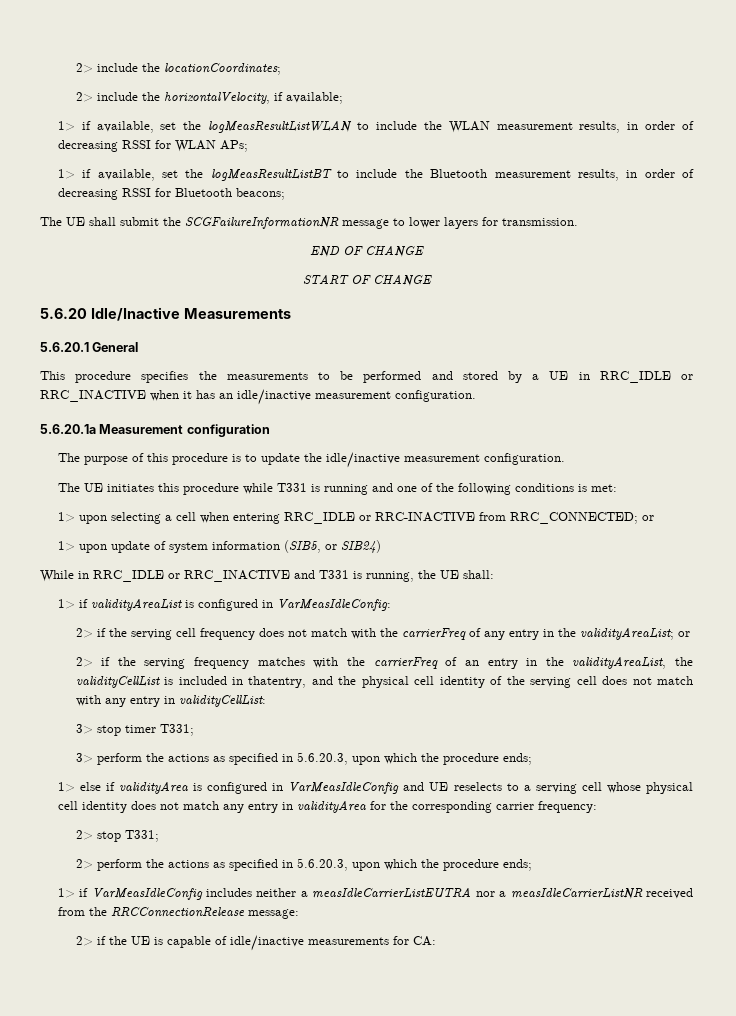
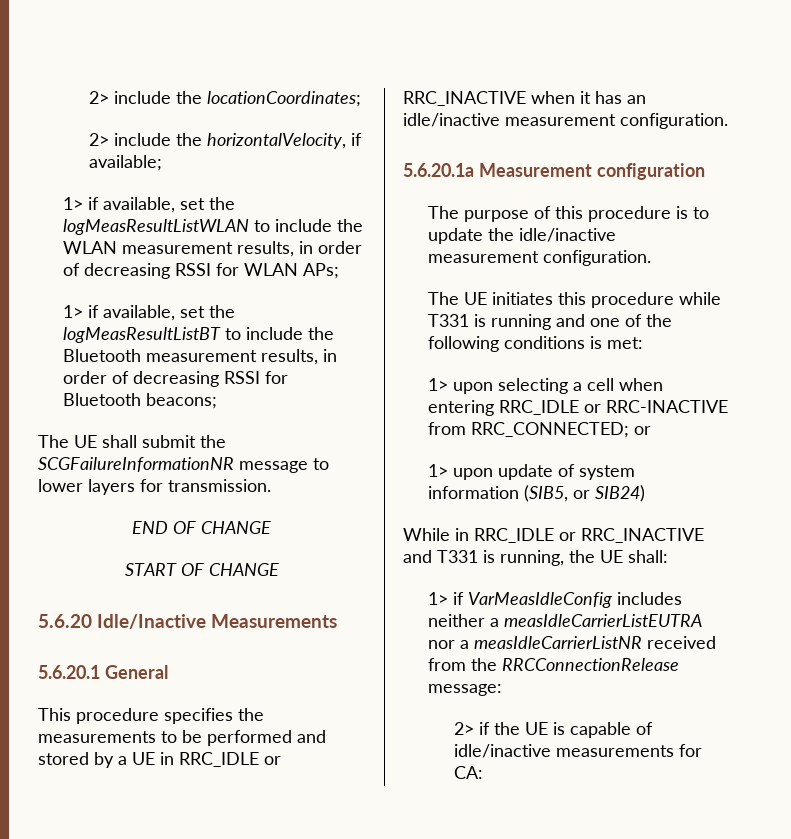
- 1> if validityAreaList is configured in VarMeasIdleConfig:
- 2> if the serving cell frequency does not match with the carrierFreq of any entry in the validityAreaList; or
- 2> if the serving frequency matches with the carrierFreq of an entry in the validityAreaList, the validityCellList is included in thatentry, and the physical cell identity of the serving cell does not match with any entry in validityCellList:
- 3> stop timer T331;
- 3> perform the actions as specified in 5.6.20.3, upon which the procedure ends;
- 1> else if validityArea is configured in VarMeasIdleConfig and UE reselects to a serving cell whose physical cell identity does not match any entry in validityArea for the corresponding carrier frequency:
- 2> stop T331;
- 2> perform the actions as specified in 5.6.20.3, upon which the procedure ends;

